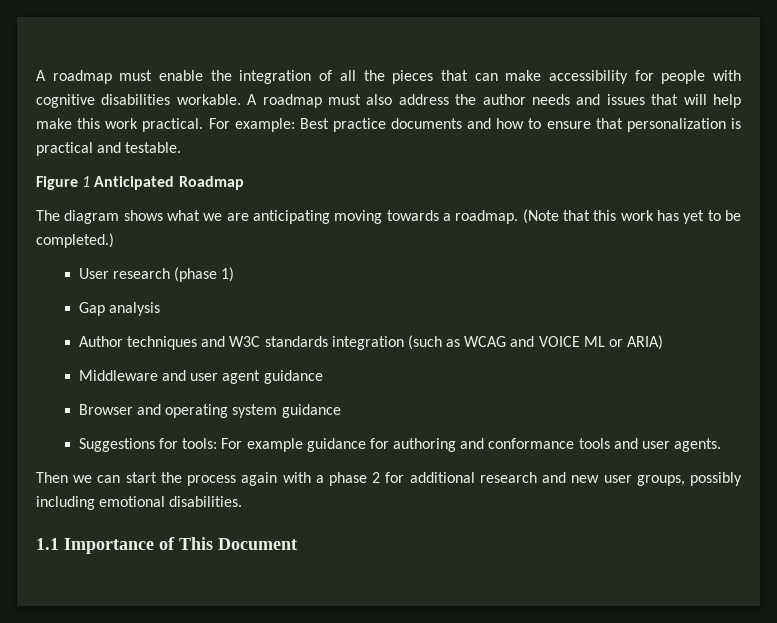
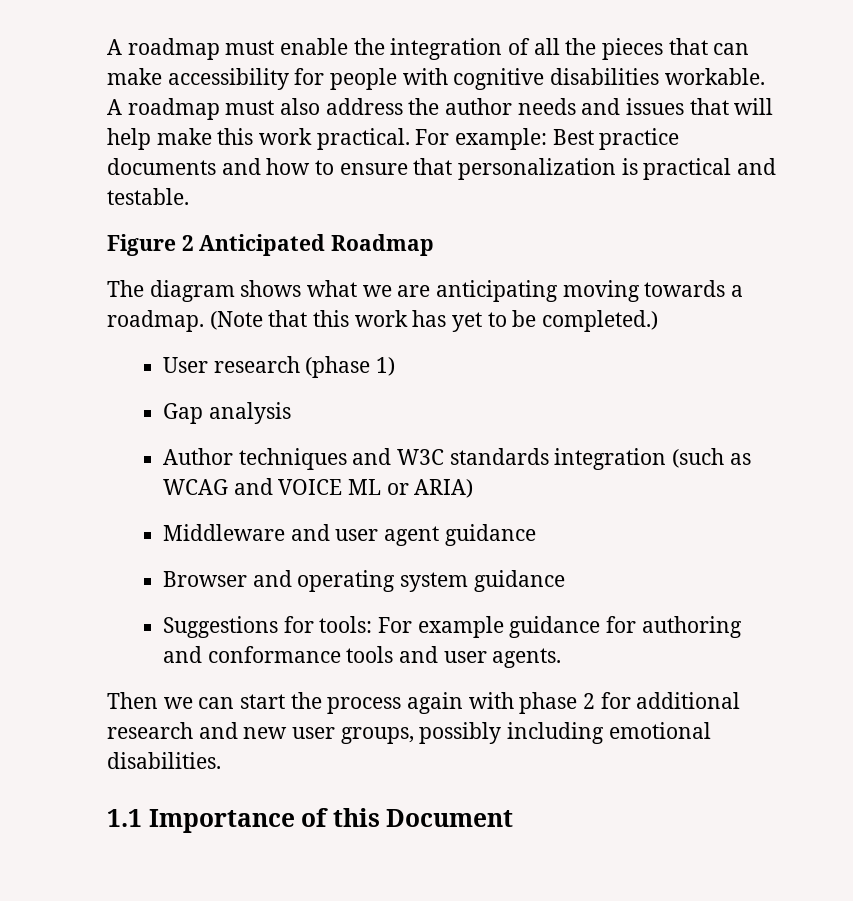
- Figure 1 Anticipated Roadmap
+ Figure 2 Anticipated Roadmap
- Then we can start the process again with a phase 2 for additional research and new user groups, possibly including emotional disabilities.
+ Then we can start the process again with phase 2 for additional research and new user groups, possibly including emotional disabilities.
- 1.1 Importance of This Document
+ 1.1 Importance of this Document

